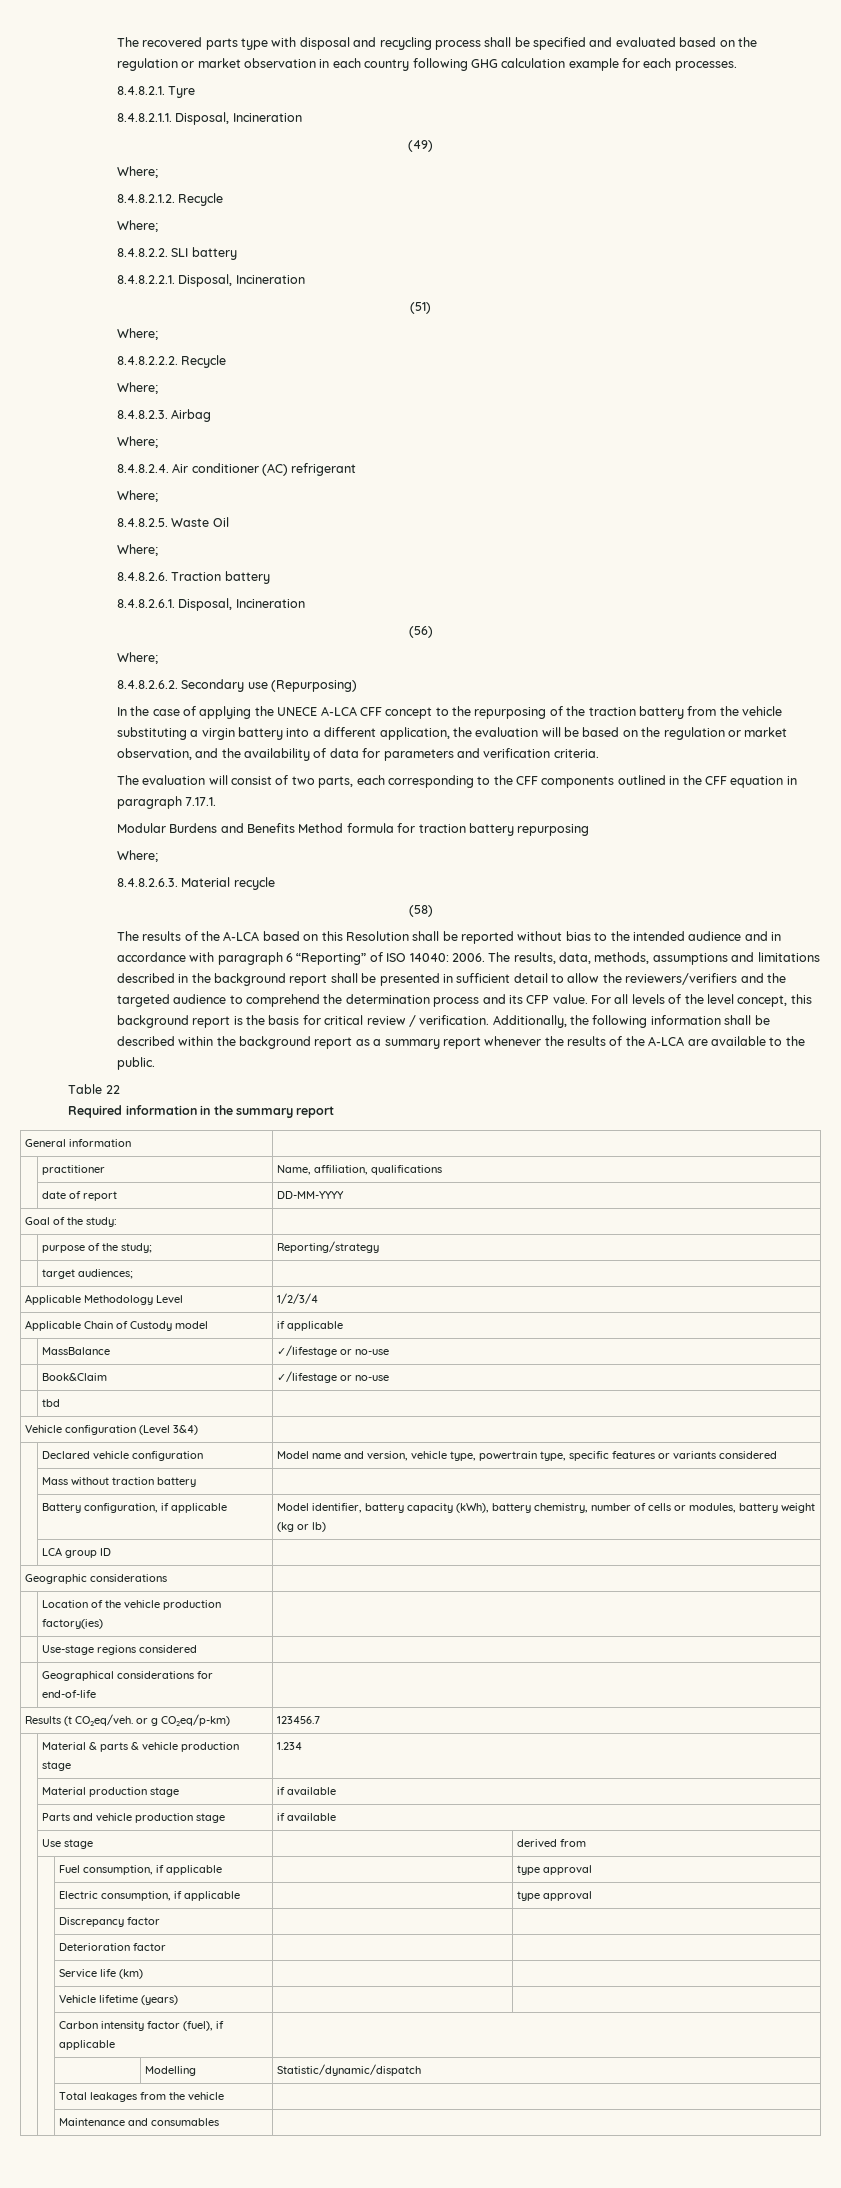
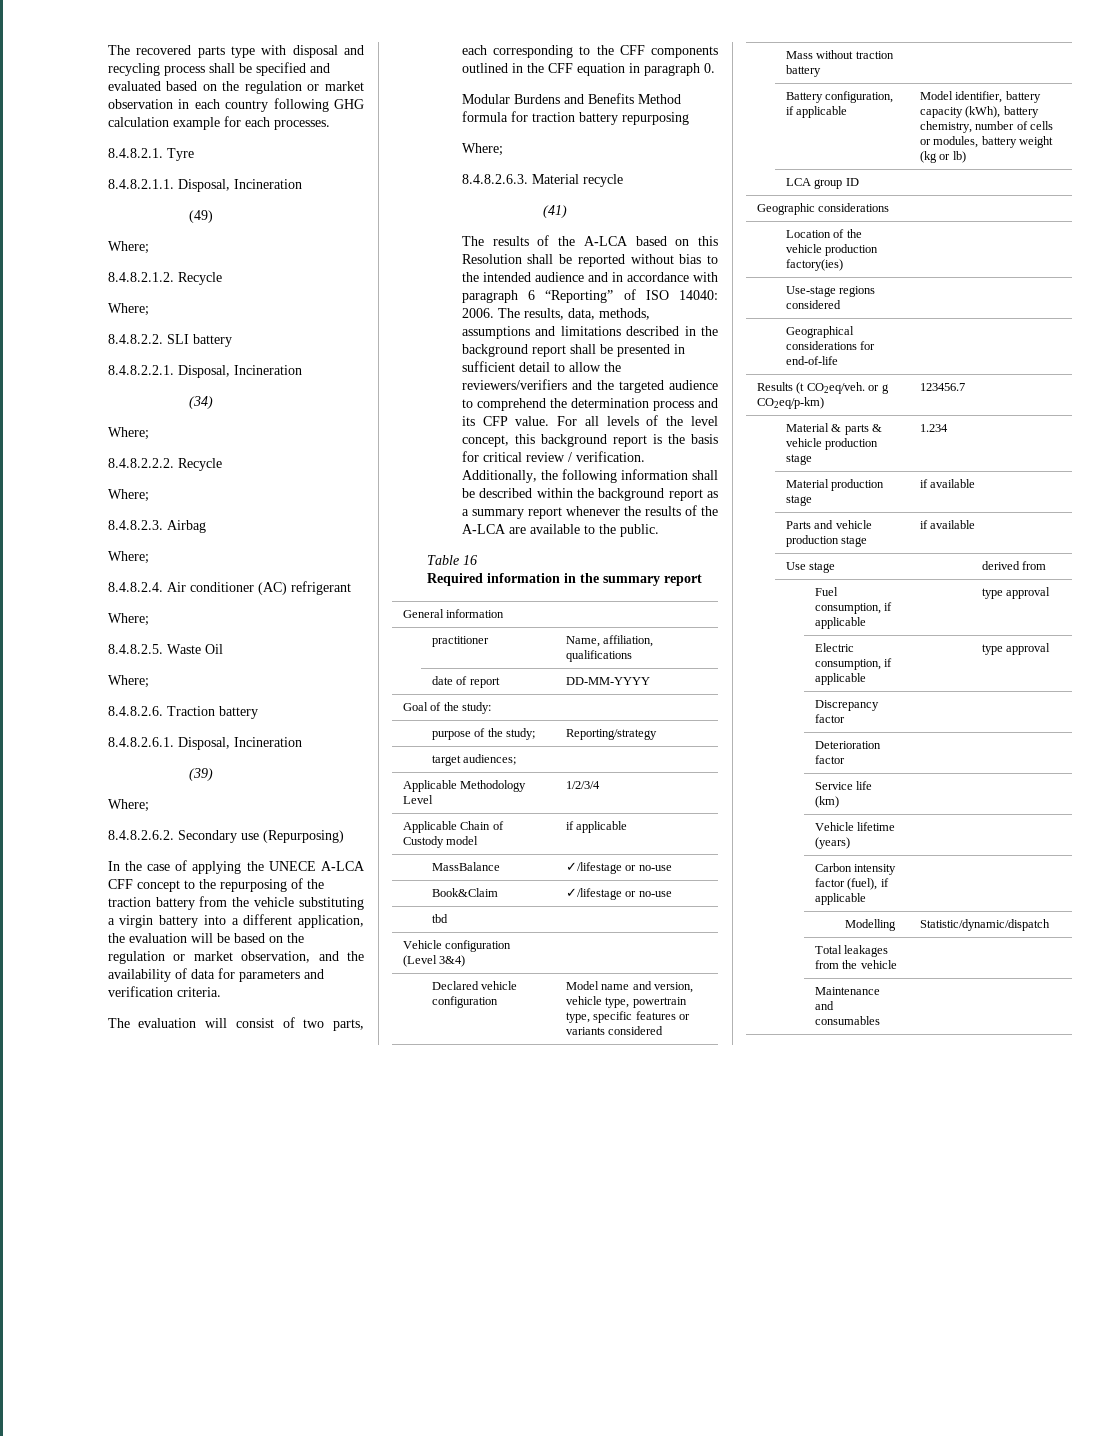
- (51)
+ (34)
- (56)
+ (39)
- The evaluation will consist of two parts, each corresponding to the CFF components outlined in the CFF equation in paragraph 7.17.1.
+ The evaluation will consist of two parts, each corresponding to the CFF components outlined in the CFF equation in paragraph 0.
- (58)
+ (41)
- Table 22
+ Table 16

